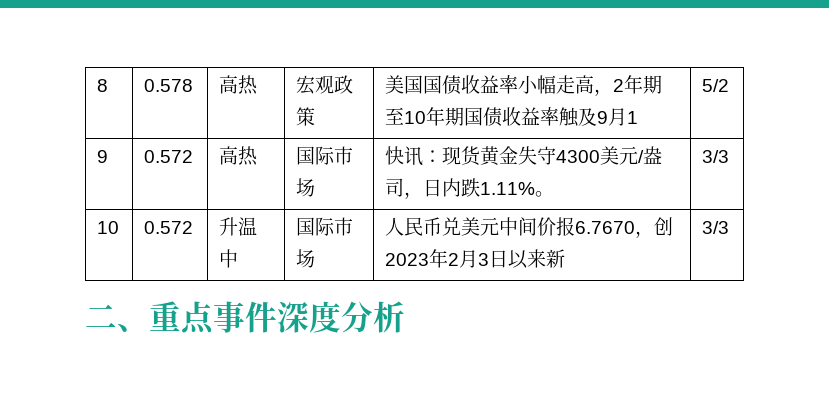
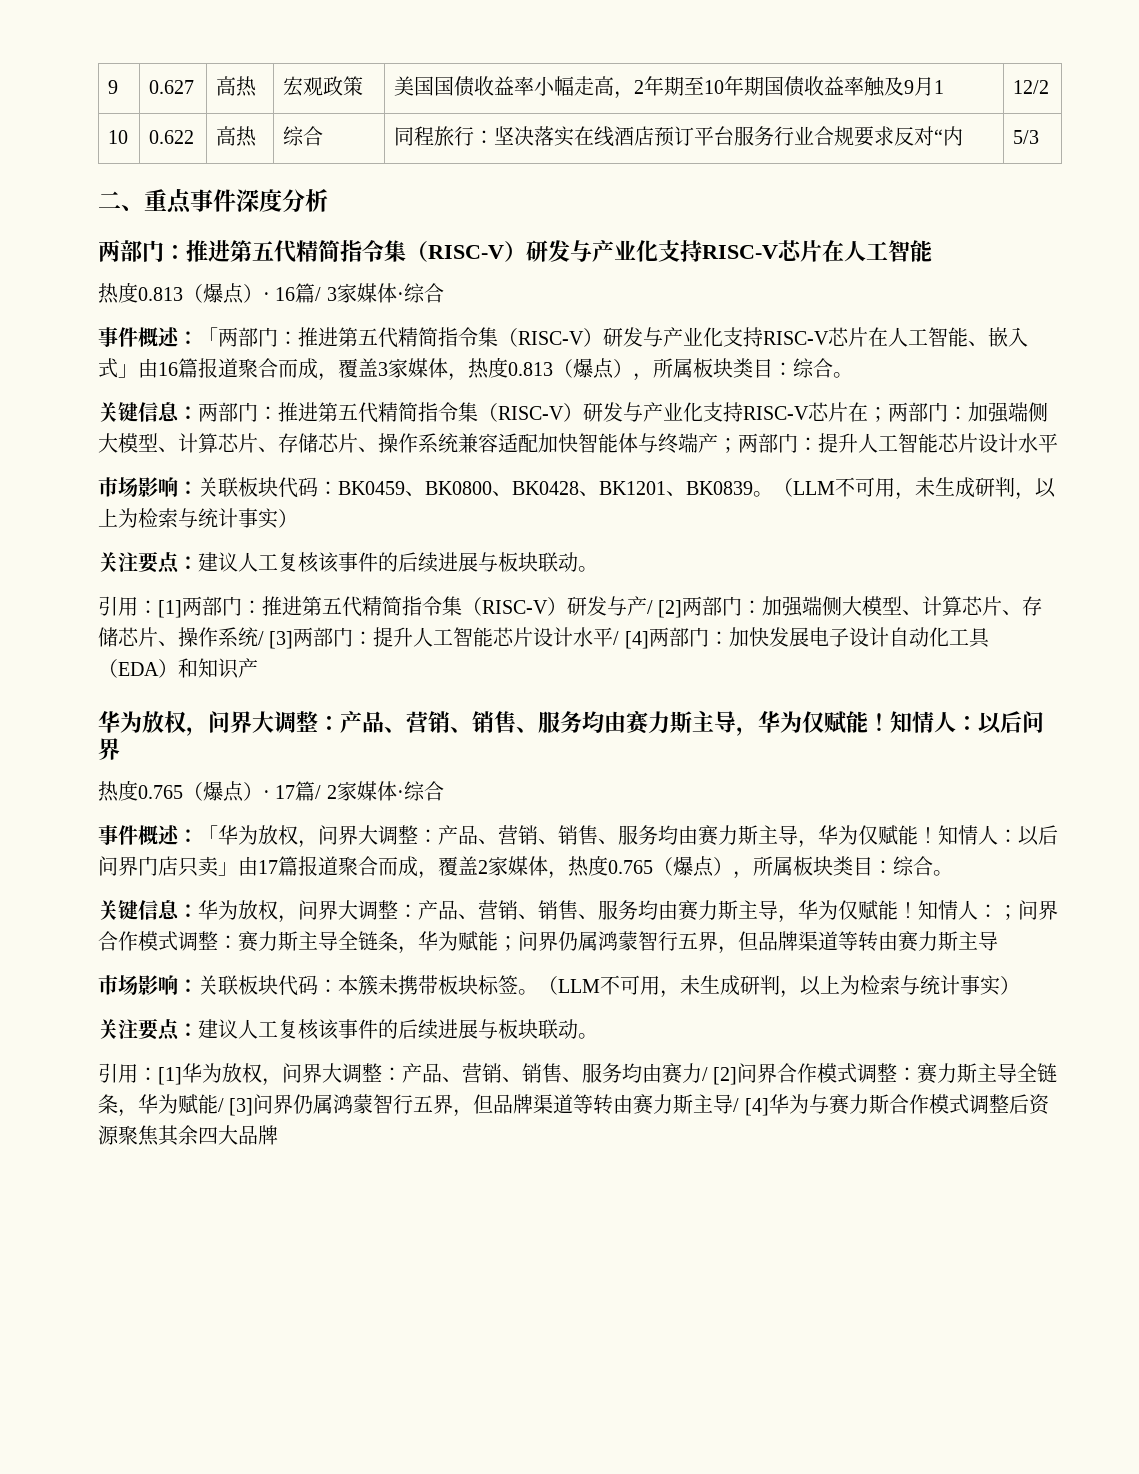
- 8 | 0.578 | 高热 | 宏观政策 | 美国国债收益率小幅走高，2年期至10年期国债收益率触及9月1 | 5/2
- 9 | 0.572 | 高热 | 国际市场 | 快讯：现货黄金失守4300美元/盎司，日内跌1.11%。 | 3/3
- 10 | 0.572 | 升温中 | 国际市场 | 人民币兑美元中间价报6.7670，创2023年2月3日以来新 | 3/3
+ 9 | 0.627 | 高热 | 宏观政策 | 美国国债收益率小幅走高，2年期至10年期国债收益率触及9月1 | 12/2
+ 10 | 0.622 | 高热 | 综合 | 同程旅行：坚决落实在线酒店预订平台服务行业合规要求反对“内 | 5/3
  二、重点事件深度分析
+ 两部门：推进第五代精简指令集（RISC-V）研发与产业化支持RISC-V芯片在人工智能
+ 热度0.813（爆点）· 16篇/ 3家媒体·综合
+ 事件概述：「两部门：推进第五代精简指令集（RISC-V）研发与产业化支持RISC-V芯片在人工智能、嵌入式」由16篇报道聚合而成，覆盖3家媒体，热度0.813（爆点），所属板块类目：综合。
+ 关键信息：两部门：推进第五代精简指令集（RISC-V）研发与产业化支持RISC-V芯片在；两部门：加强端侧大模型、计算芯片、存储芯片、操作系统兼容适配加快智能体与终端产；两部门：提升人工智能芯片设计水平
+ 市场影响：关联板块代码：BK0459、BK0800、BK0428、BK1201、BK0839。（LLM不可用，未生成研判，以上为检索与统计事实）
+ 关注要点：建议人工复核该事件的后续进展与板块联动。
+ 引用：[1]两部门：推进第五代精简指令集（RISC-V）研发与产/ [2]两部门：加强端侧大模型、计算芯片、存储芯片、操作系统/ [3]两部门：提升人工智能芯片设计水平/ [4]两部门：加快发展电子设计自动化工具（EDA）和知识产
+ 华为放权，问界大调整：产品、营销、销售、服务均由赛力斯主导，华为仅赋能！知情人：以后问界
+ 热度0.765（爆点）· 17篇/ 2家媒体·综合
+ 事件概述：「华为放权，问界大调整：产品、营销、销售、服务均由赛力斯主导，华为仅赋能！知情人：以后问界门店只卖」由17篇报道聚合而成，覆盖2家媒体，热度0.765（爆点），所属板块类目：综合。
+ 关键信息：华为放权，问界大调整：产品、营销、销售、服务均由赛力斯主导，华为仅赋能！知情人：；问界合作模式调整：赛力斯主导全链条，华为赋能；问界仍属鸿蒙智行五界，但品牌渠道等转由赛力斯主导
+ 市场影响：关联板块代码：本簇未携带板块标签。（LLM不可用，未生成研判，以上为检索与统计事实）
+ 关注要点：建议人工复核该事件的后续进展与板块联动。
+ 引用：[1]华为放权，问界大调整：产品、营销、销售、服务均由赛力/ [2]问界合作模式调整：赛力斯主导全链条，华为赋能/ [3]问界仍属鸿蒙智行五界，但品牌渠道等转由赛力斯主导/ [4]华为与赛力斯合作模式调整后资源聚焦其余四大品牌

